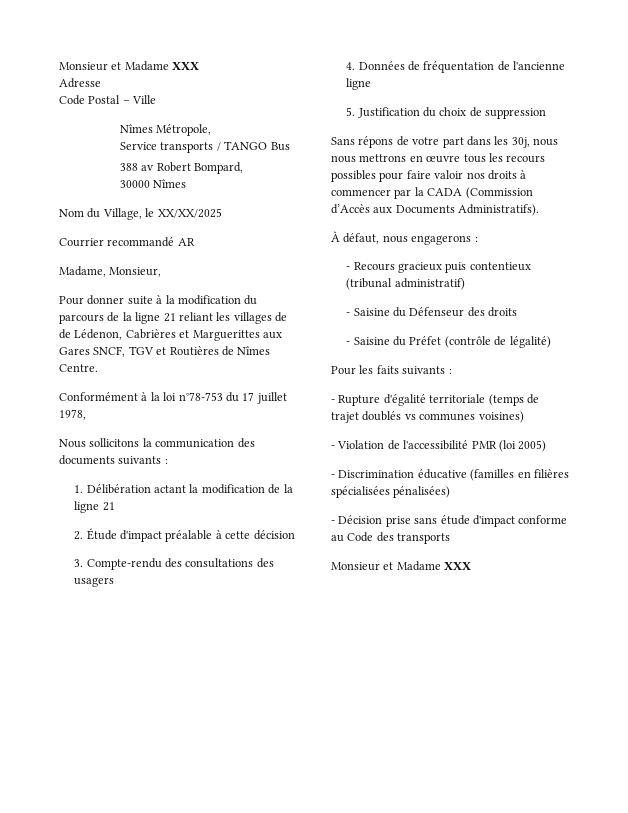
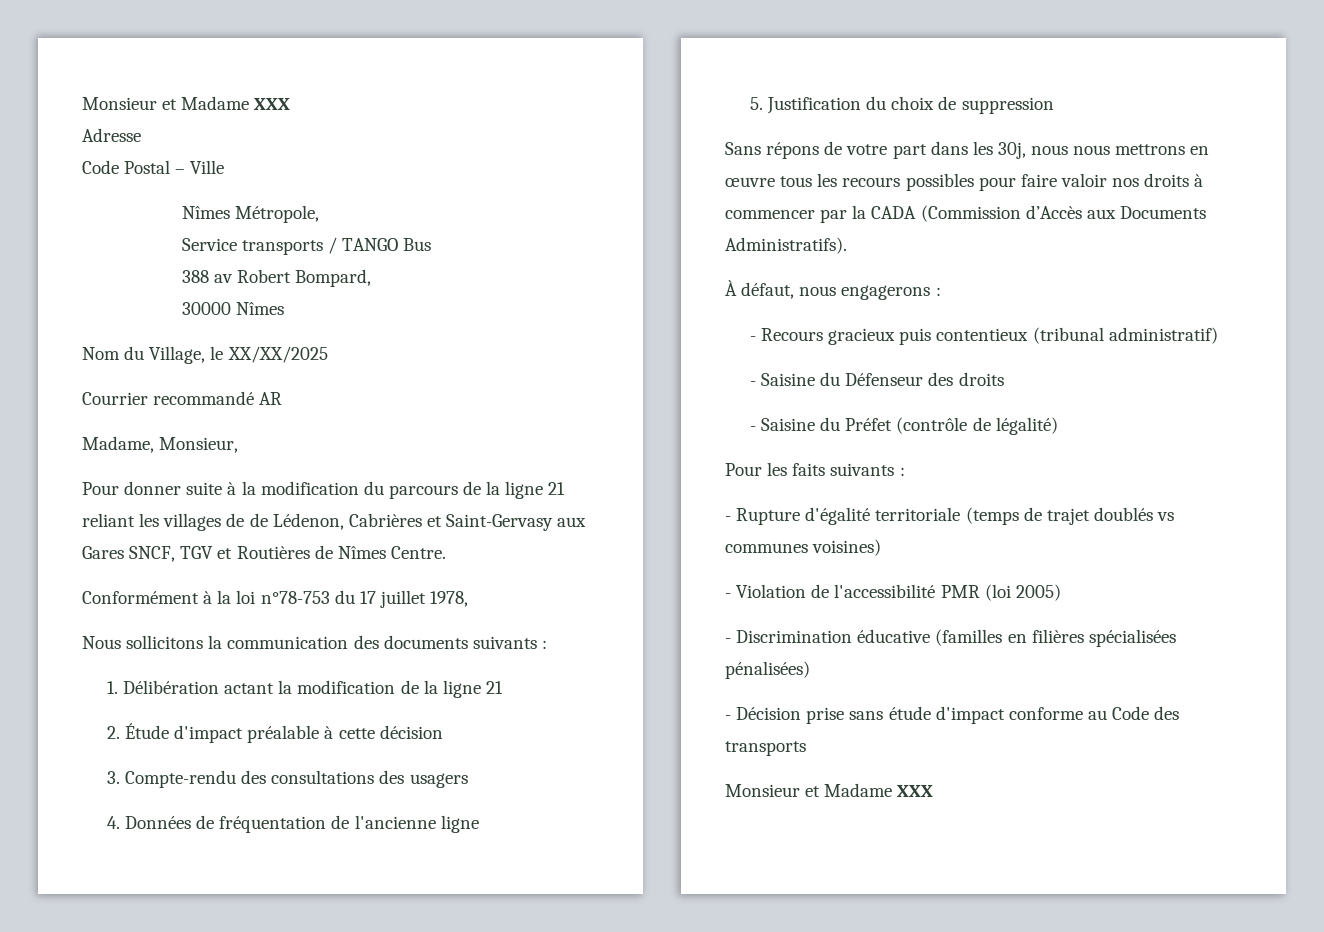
- Pour donner suite à la modification du parcours de la ligne 21 reliant les villages de de Lédenon, Cabrières et Marguerittes aux Gares SNCF, TGV et Routières de Nîmes Centre.
+ Pour donner suite à la modification du parcours de la ligne 21 reliant les villages de de Lédenon, Cabrières et Saint-Gervasy aux Gares SNCF, TGV et Routières de Nîmes Centre.

